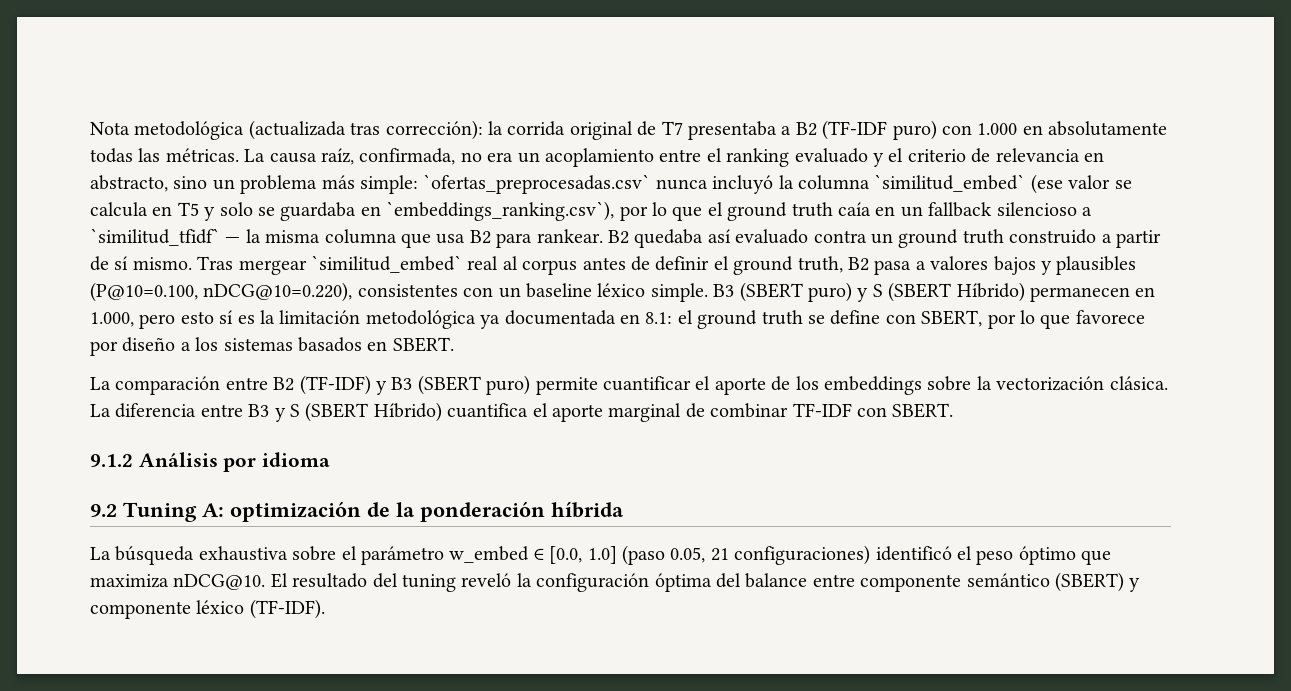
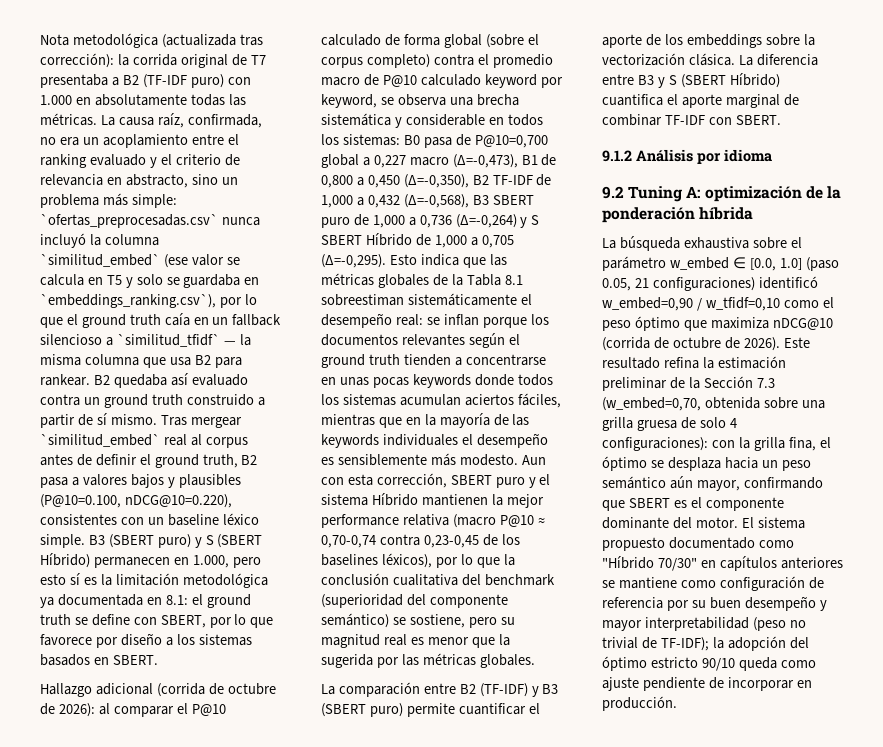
+ Hallazgo adicional (corrida de octubre de 2026): al comparar el P@10 calculado de forma global (sobre el corpus completo) contra el promedio macro de P@10 calculado keyword por keyword, se observa una brecha sistemática y considerable en todos los sistemas: B0 pasa de P@10=0,700 global a 0,227 macro (Δ=-0,473), B1 de 0,800 a 0,450 (Δ=-0,350), B2 TF-IDF de 1,000 a 0,432 (Δ=-0,568), B3 SBERT puro de 1,000 a 0,736 (Δ=-0,264) y S SBERT Híbrido de 1,000 a 0,705 (Δ=-0,295). Esto indica que las métricas globales de la Tabla 8.1 sobreestiman sistemáticamente el desempeño real: se inflan porque los documentos relevantes según el ground truth tienden a concentrarse en unas pocas keywords donde todos los sistemas acumulan aciertos fáciles, mientras que en la mayoría de las keywords individuales el desempeño es sensiblemente más modesto. Aun con esta corrección, SBERT puro y el sistema Híbrido mantienen la mejor performance relativa (macro P@10 ≈ 0,70-0,74 contra 0,23-0,45 de los baselines léxicos), por lo que la conclusión cualitativa del benchmark (superioridad del componente semántico) se sostiene, pero su magnitud real es menor que la sugerida por las métricas globales.
- La búsqueda exhaustiva sobre el parámetro w_embed ∈ [0.0, 1.0] (paso 0.05, 21 configuraciones) identificó el peso óptimo que maximiza nDCG@10. El resultado del tuning reveló la configuración óptima del balance entre componente semántico (SBERT) y componente léxico (TF-IDF).
+ La búsqueda exhaustiva sobre el parámetro w_embed ∈ [0.0, 1.0] (paso 0.05, 21 configuraciones) identificó w_embed=0,90 / w_tfidf=0,10 como el peso óptimo que maximiza nDCG@10 (corrida de octubre de 2026). Este resultado refina la estimación preliminar de la Sección 7.3 (w_embed=0,70, obtenida sobre una grilla gruesa de solo 4 configuraciones): con la grilla fina, el óptimo se desplaza hacia un peso semántico aún mayor, confirmando que SBERT es el componente dominante del motor. El sistema propuesto documentado como "Híbrido 70/30" en capítulos anteriores se mantiene como configuración de referencia por su buen desempeño y mayor interpretabilidad (peso no trivial de TF-IDF); la adopción del óptimo estricto 90/10 queda como ajuste pendiente de incorporar en producción.

